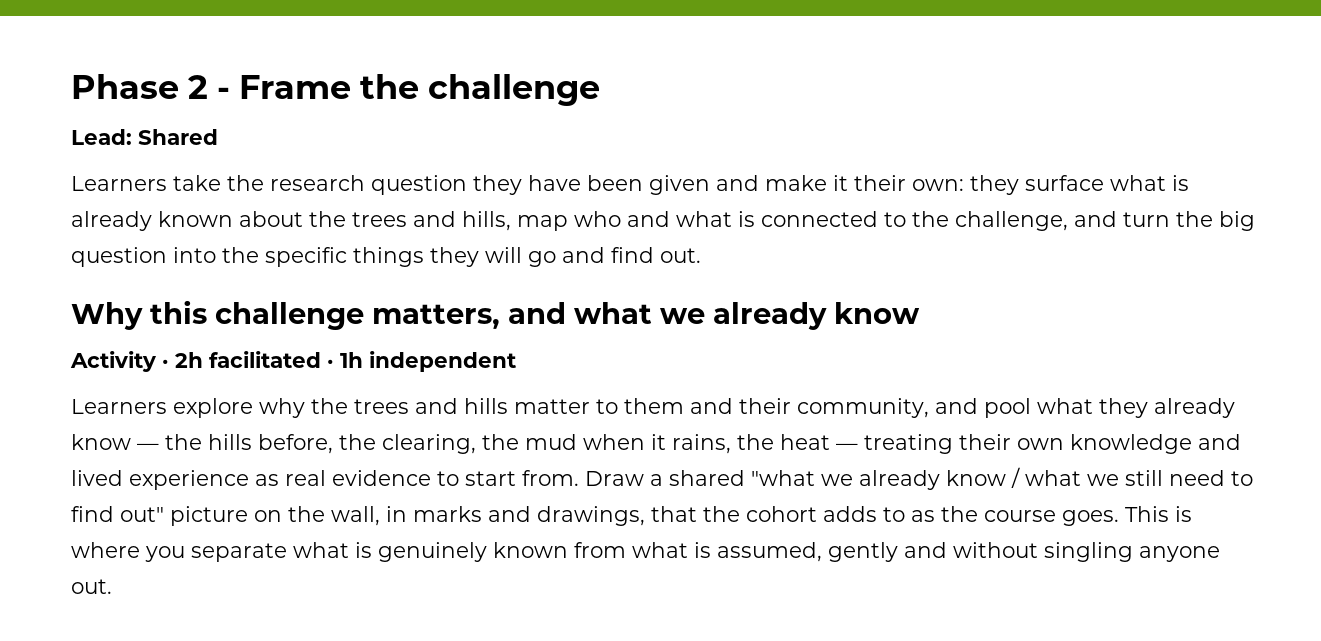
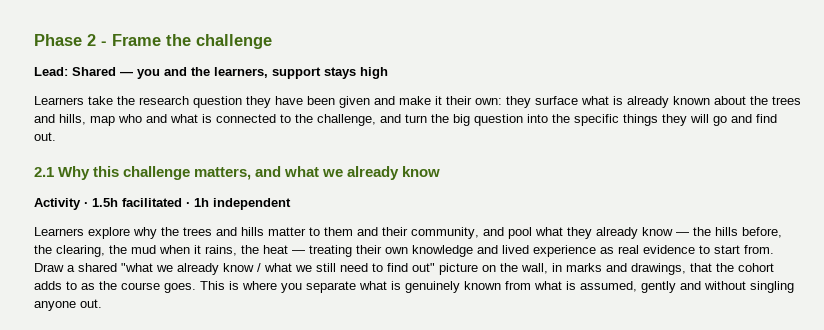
- Lead: Shared
+ Lead: Shared — you and the learners, support stays high
- Why this challenge matters, and what we already know
+ 2.1 Why this challenge matters, and what we already know
- Activity · 2h facilitated · 1h independent
+ Activity · 1.5h facilitated · 1h independent

